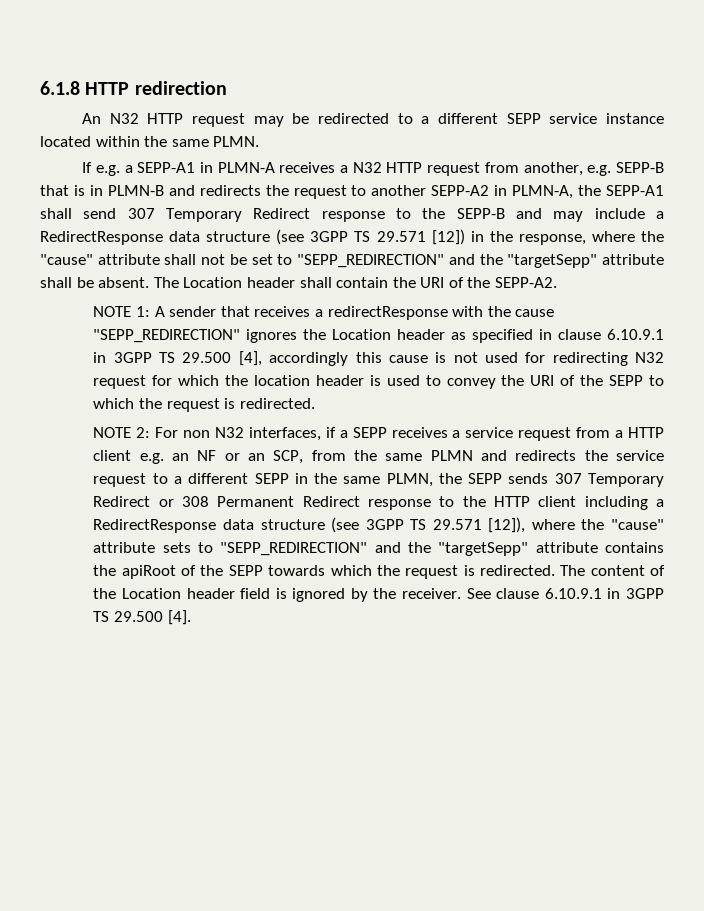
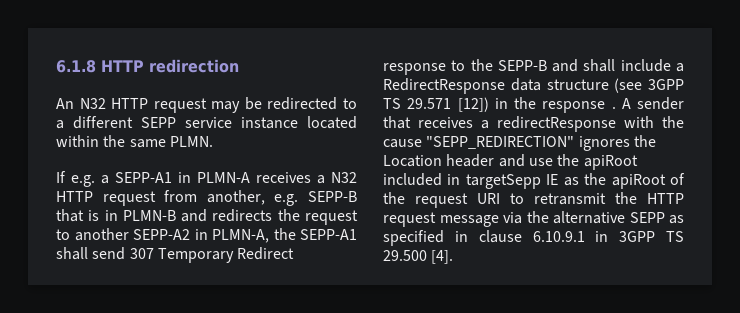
- If e.g. a SEPP-A1 in PLMN-A receives a N32 HTTP request from another, e.g. SEPP-B that is in PLMN-B and redirects the request to another SEPP-A2 in PLMN-A, the SEPP-A1 shall send 307 Temporary Redirect response to the SEPP-B and may include a RedirectResponse data structure (see 3GPP TS 29.571 [12]) in the response, where the "cause" attribute shall not be set to "SEPP_REDIRECTION" and the "targetSepp" attribute shall be absent. The Location header shall contain the URI of the SEPP-A2.
- NOTE 1:
+ If e.g. a SEPP-A1 in PLMN-A receives a N32 HTTP request from another, e.g. SEPP-B that is in PLMN-B and redirects the request to another SEPP-A2 in PLMN-A, the SEPP-A1 shall send 307 Temporary Redirect response to the SEPP-B and shall include a RedirectResponse data structure (see 3GPP TS 29.571 [12]) in the response .
- A sender that receives a redirectResponse with the cause "SEPP_REDIRECTION" ignores the Location header as specified in clause 6.10.9.1 in 3GPP TS 29.500 [4], accordingly this cause is not used for redirecting N32 request for which the location header is used to convey the URI of the SEPP to which the request is redirected.
- NOTE 2: For non N32 interfaces, if a SEPP receives a service request from a HTTP client e.g. an NF or an SCP, from the same PLMN and redirects the service request to a different SEPP in the same PLMN, the SEPP sends 307 Temporary Redirect or 308 Permanent Redirect response to the HTTP client including a RedirectResponse data structure (see 3GPP TS 29.571 [12]), where the "cause" attribute sets to "SEPP_REDIRECTION" and the "targetSepp" attribute contains the apiRoot of the SEPP towards which the request is redirected. The content of the Location header field is ignored by the receiver. See clause 6.10.9.1 in 3GPP TS 29.500 [4].
+ A sender that receives a redirectResponse with the cause "SEPP_REDIRECTION" ignores the Location header and use the apiRoot included in targetSepp IE as the apiRoot of the request URI to retransmit the HTTP request message via the alternative SEPP as specified in clause 6.10.9.1 in 3GPP TS 29.500 [4].

